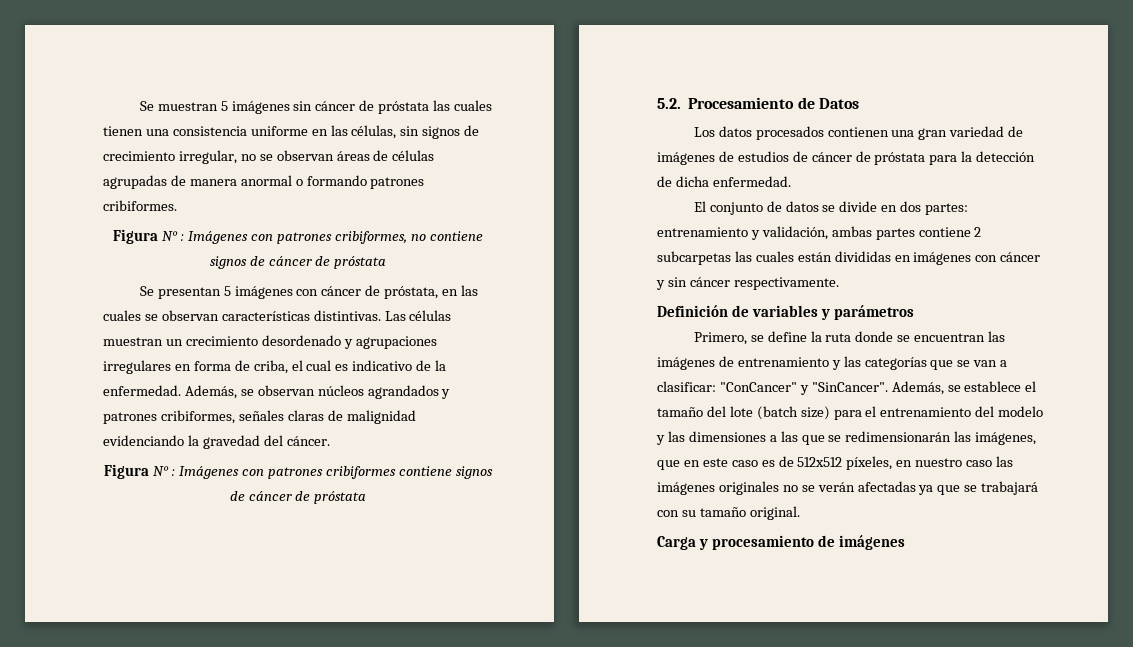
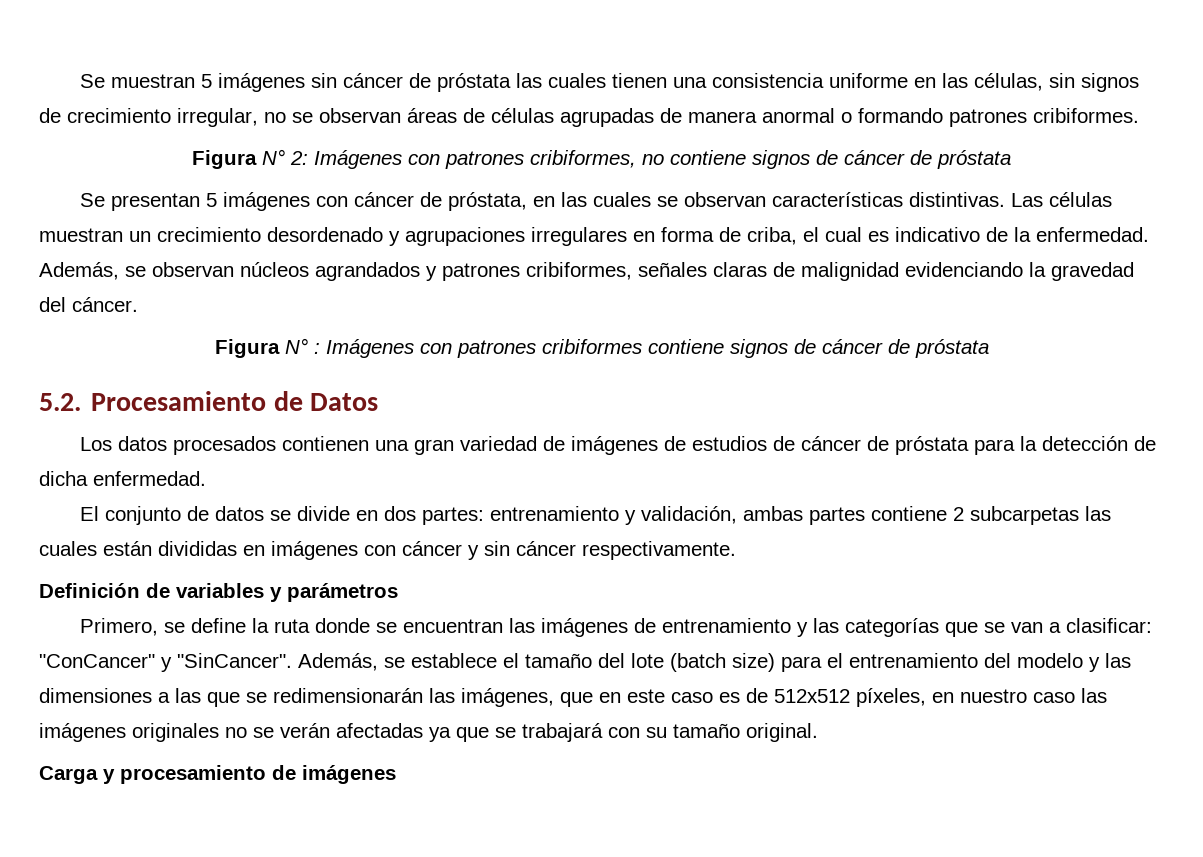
- Figura N° : Imágenes con patrones cribiformes, no contiene signos de cáncer de próstata
+ Figura N° 2: Imágenes con patrones cribiformes, no contiene signos de cáncer de próstata

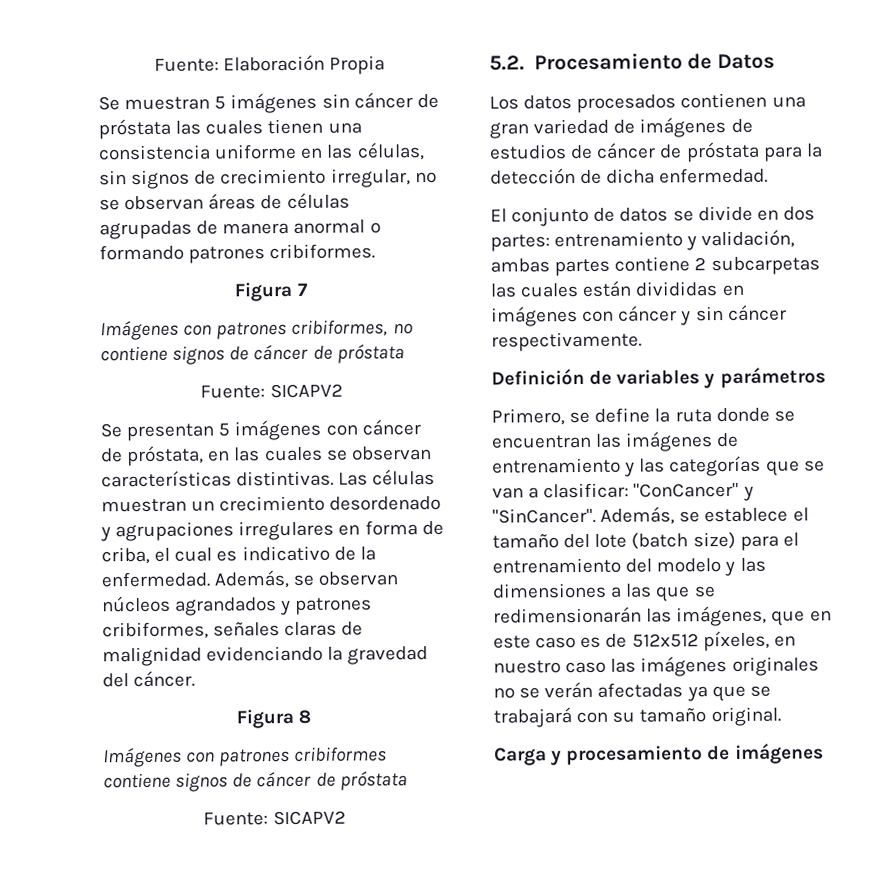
+ Fuente: Elaboración Propia
- Figura N° 2: Imágenes con patrones cribiformes, no contiene signos de cáncer de próstata
+ Figura 7
+ Imágenes con patrones cribiformes, no contiene signos de cáncer de próstata
+ Fuente: SICAPV2
- Figura N° : Imágenes con patrones cribiformes contiene signos de cáncer de próstata
+ Figura 8
+ Imágenes con patrones cribiformes contiene signos de cáncer de próstata
+ Fuente: SICAPV2

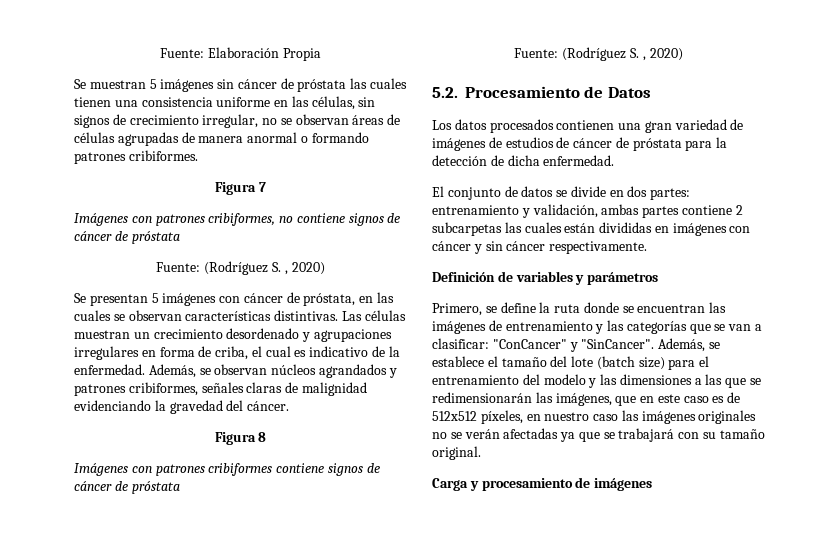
  Imágenes con patrones cribiformes, no contiene signos de cáncer de próstata
- Fuente: SICAPV2
+ Fuente: (Rodríguez S. , 2020)
  Imágenes con patrones cribiformes contiene signos de cáncer de próstata
- Fuente: SICAPV2
+ Fuente: (Rodríguez S. , 2020)

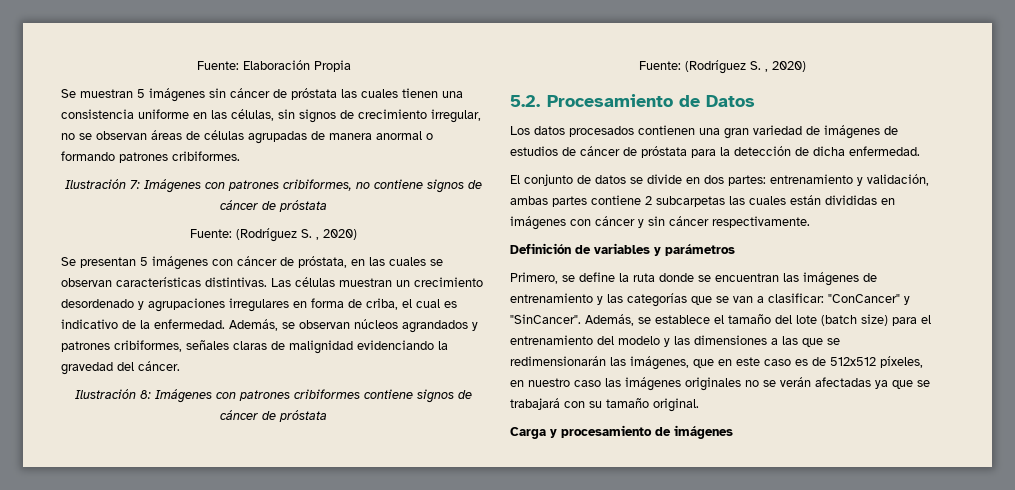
- Figura 7
- Imágenes con patrones cribiformes, no contiene signos de cáncer de próstata
+ Ilustración 7: Imágenes con patrones cribiformes, no contiene signos de cáncer de próstata
- Figura 8
- Imágenes con patrones cribiformes contiene signos de cáncer de próstata
+ Ilustración 8: Imágenes con patrones cribiformes contiene signos de cáncer de próstata

